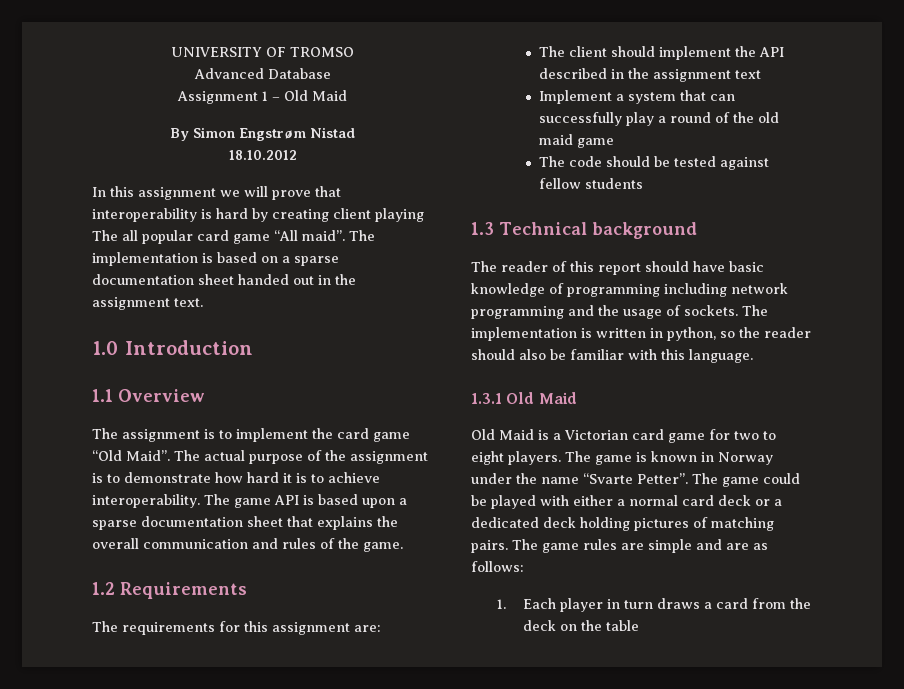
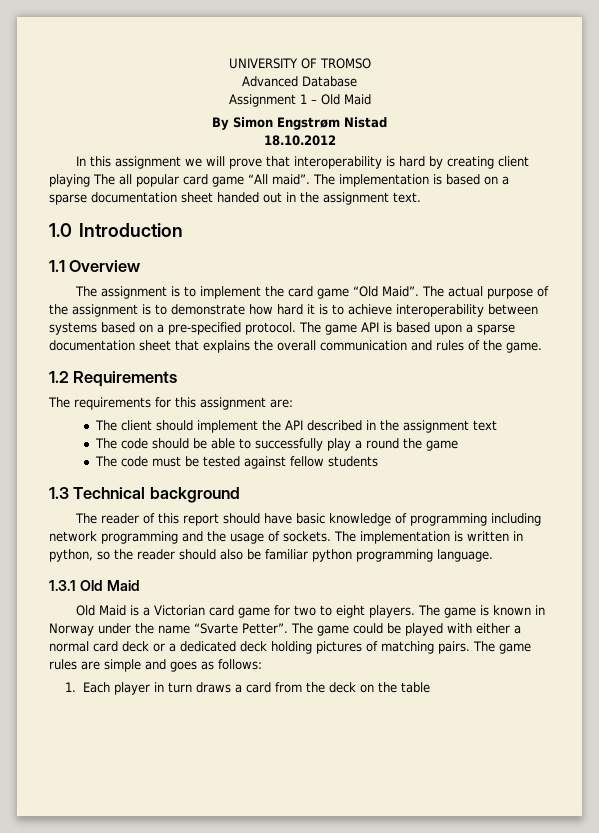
- The actual purpose of the assignment is to demonstrate how hard it is to achieve interoperability.
+ The actual purpose of the assignment is to demonstrate how hard it is to achieve interoperability between systems based on a pre-specified protocol.
- Implement a system that can successfully play a round of the old maid game
+ The code should be able to successfully play a round the game
- The code should be tested against fellow students
+ The code must be tested against fellow students
- The implementation is written in python, so the reader should also be familiar with this language.
+ The implementation is written in python, so the reader should also be familiar python programming language.
- The game rules are simple and are as follows:
+ The game rules are simple and goes as follows:

